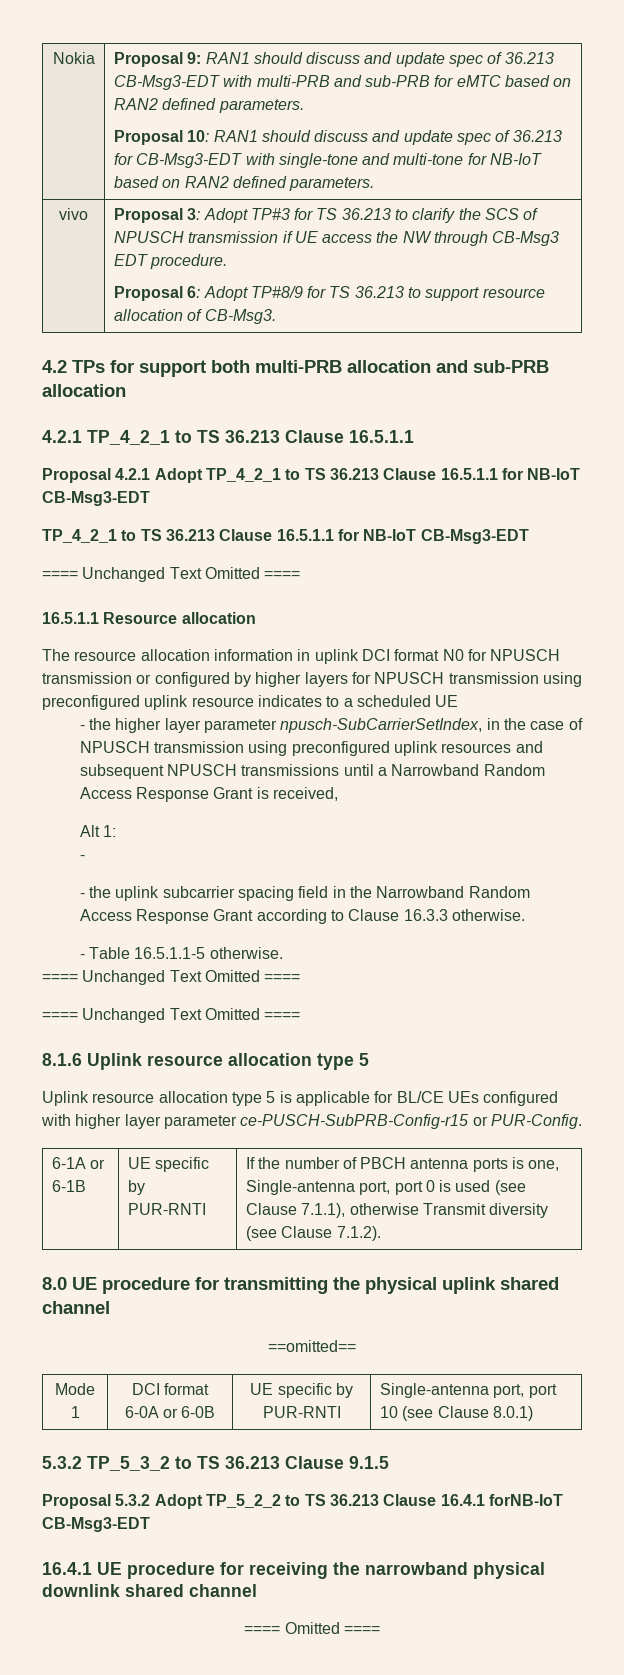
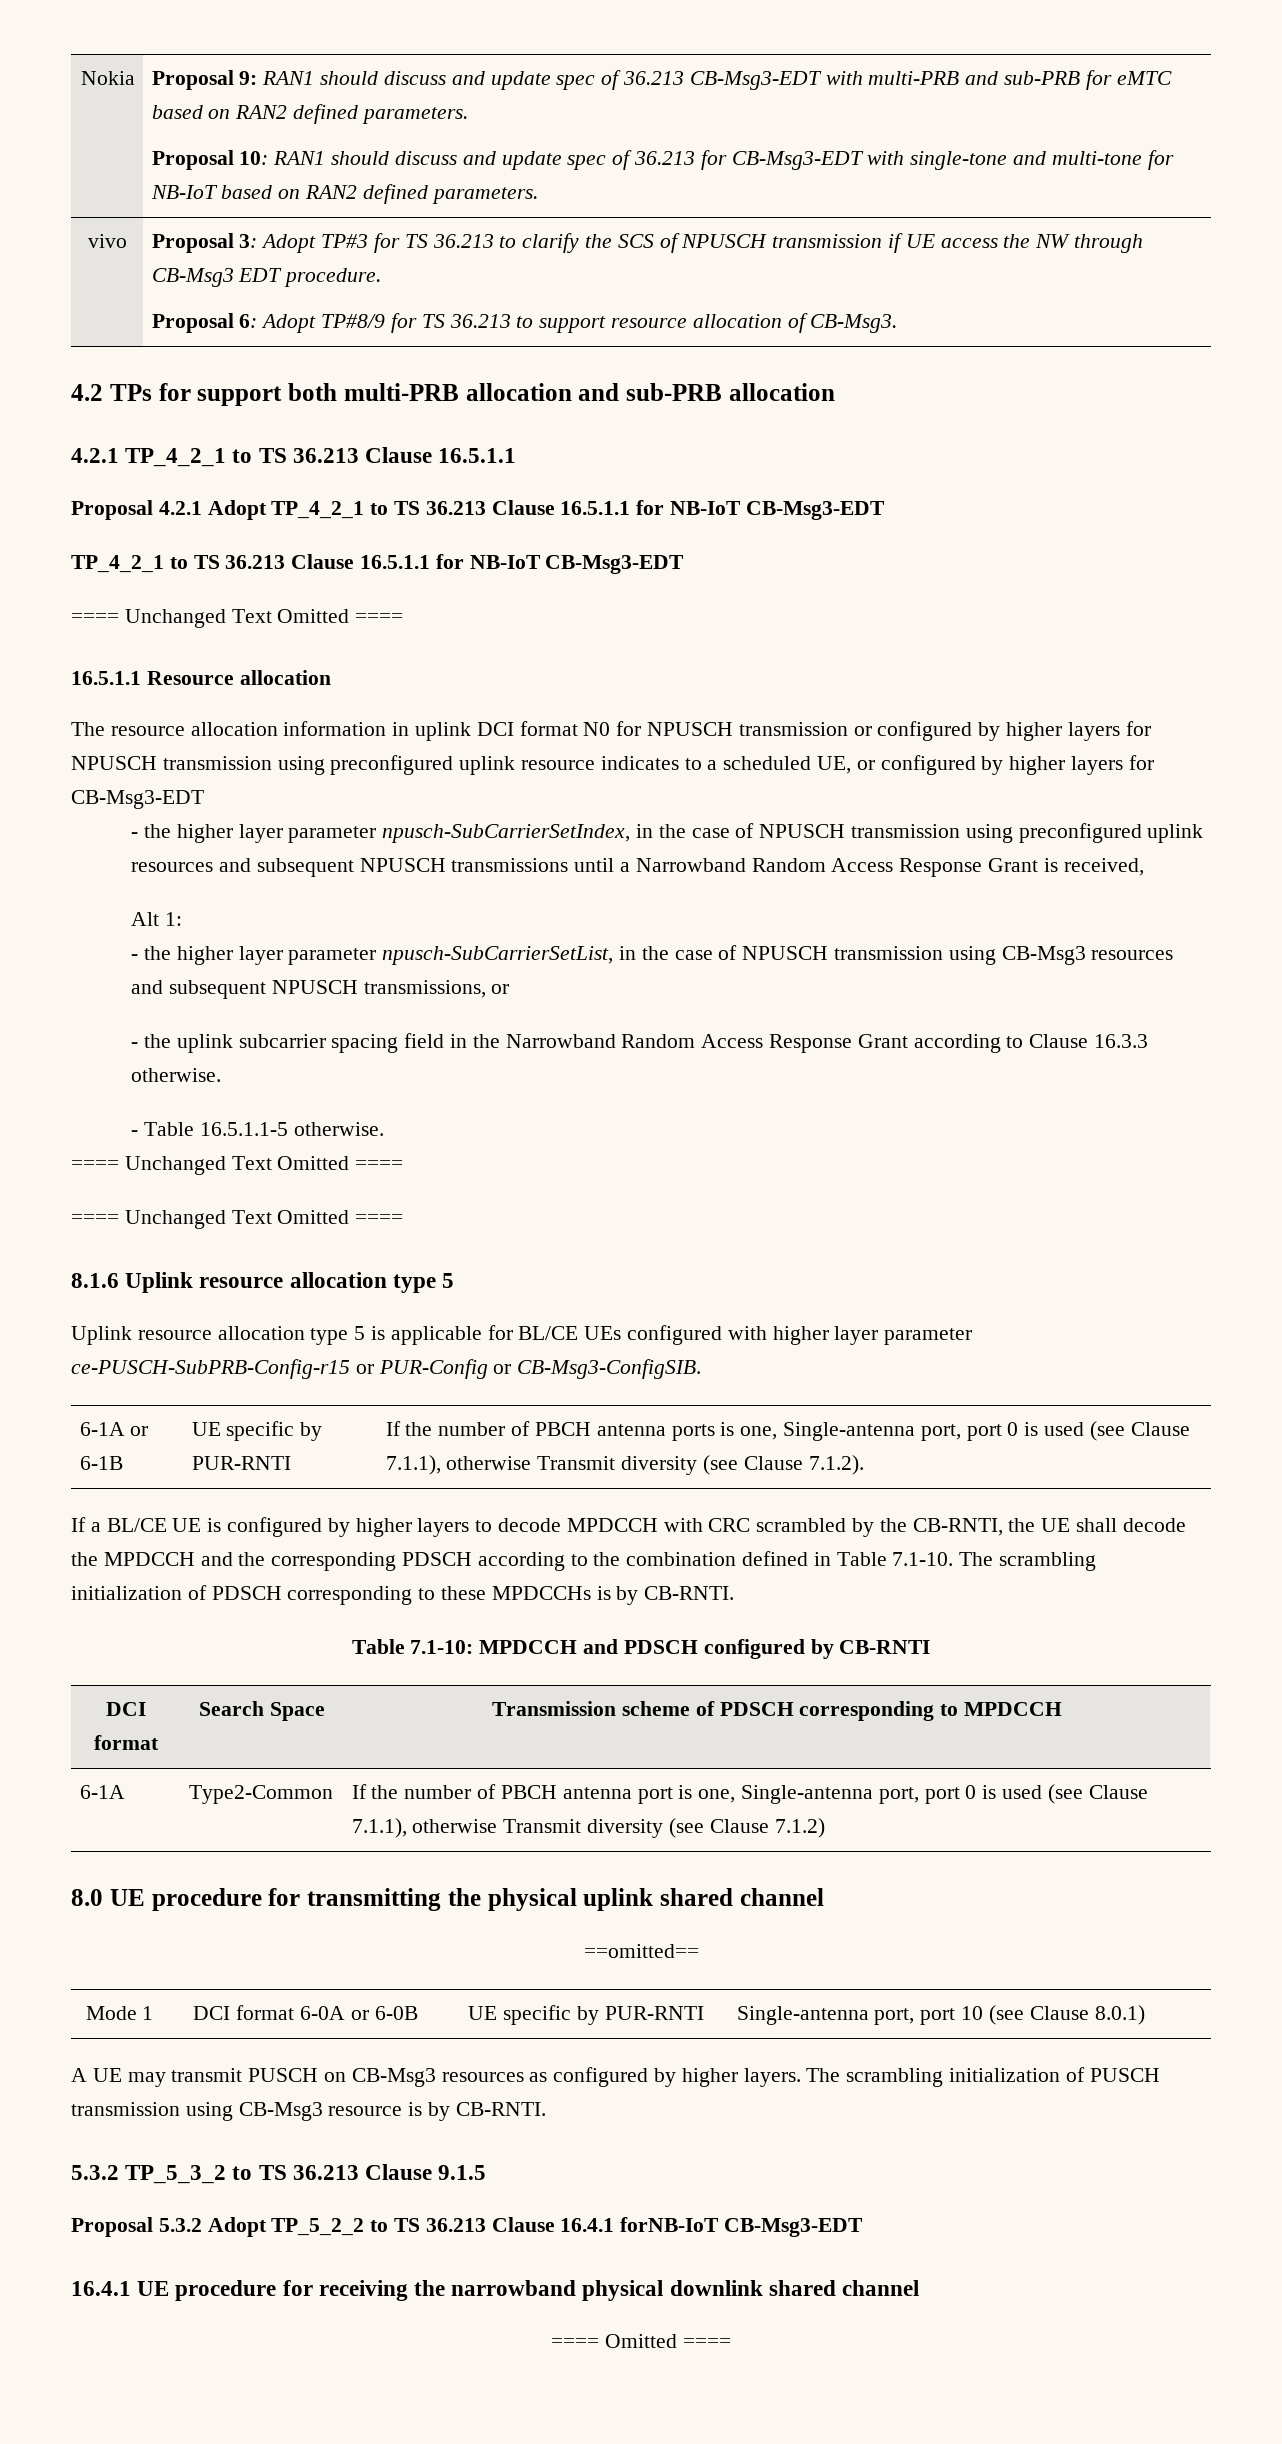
- The resource allocation information in uplink DCI format N0 for NPUSCH transmission or configured by higher layers for NPUSCH transmission using preconfigured uplink resource indicates to a scheduled UE
+ The resource allocation information in uplink DCI format N0 for NPUSCH transmission or configured by higher layers for NPUSCH transmission using preconfigured uplink resource indicates to a scheduled UE, or configured by higher layers for CB-Msg3-EDT
  Alt 1:
- -
+ - the higher layer parameter npusch-SubCarrierSetList, in the case of NPUSCH transmission using CB-Msg3 resources and subsequent NPUSCH transmissions, or
- Uplink resource allocation type 5 is applicable for BL/CE UEs configured with higher layer parameter ce-PUSCH-SubPRB-Config-r15 or PUR-Config.
+ Uplink resource allocation type 5 is applicable for BL/CE UEs configured with higher layer parameter ce-PUSCH-SubPRB-Config-r15 or PUR-Config or CB-Msg3-ConfigSIB.
+ If a BL/CE UE is configured by higher layers to decode MPDCCH with CRC scrambled by the CB-RNTI, the UE shall decode the MPDCCH and the corresponding PDSCH according to the combination defined in Table 7.1-10. The scrambling initialization of PDSCH corresponding to these MPDCCHs is by CB-RNTI.
+ Table 7.1-10: MPDCCH and PDSCH configured by CB-RNTI
+ DCI format | Search Space | Transmission scheme of PDSCH corresponding to MPDCCH
+ 6-1A | Type2-Common | If the number of PBCH antenna port is one, Single-antenna port, port 0 is used (see Clause 7.1.1), otherwise Transmit diversity (see Clause 7.1.2)
+ A UE may transmit PUSCH on CB-Msg3 resources as configured by higher layers. The scrambling initialization of PUSCH transmission using CB-Msg3 resource is by CB-RNTI.

